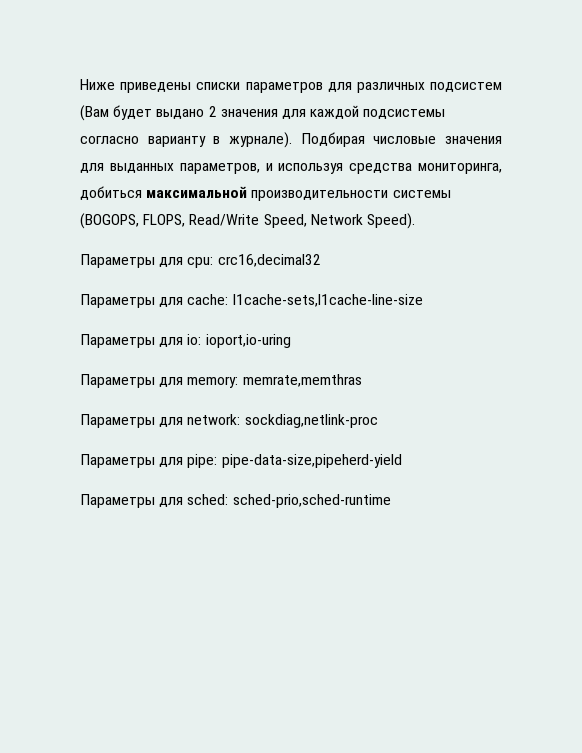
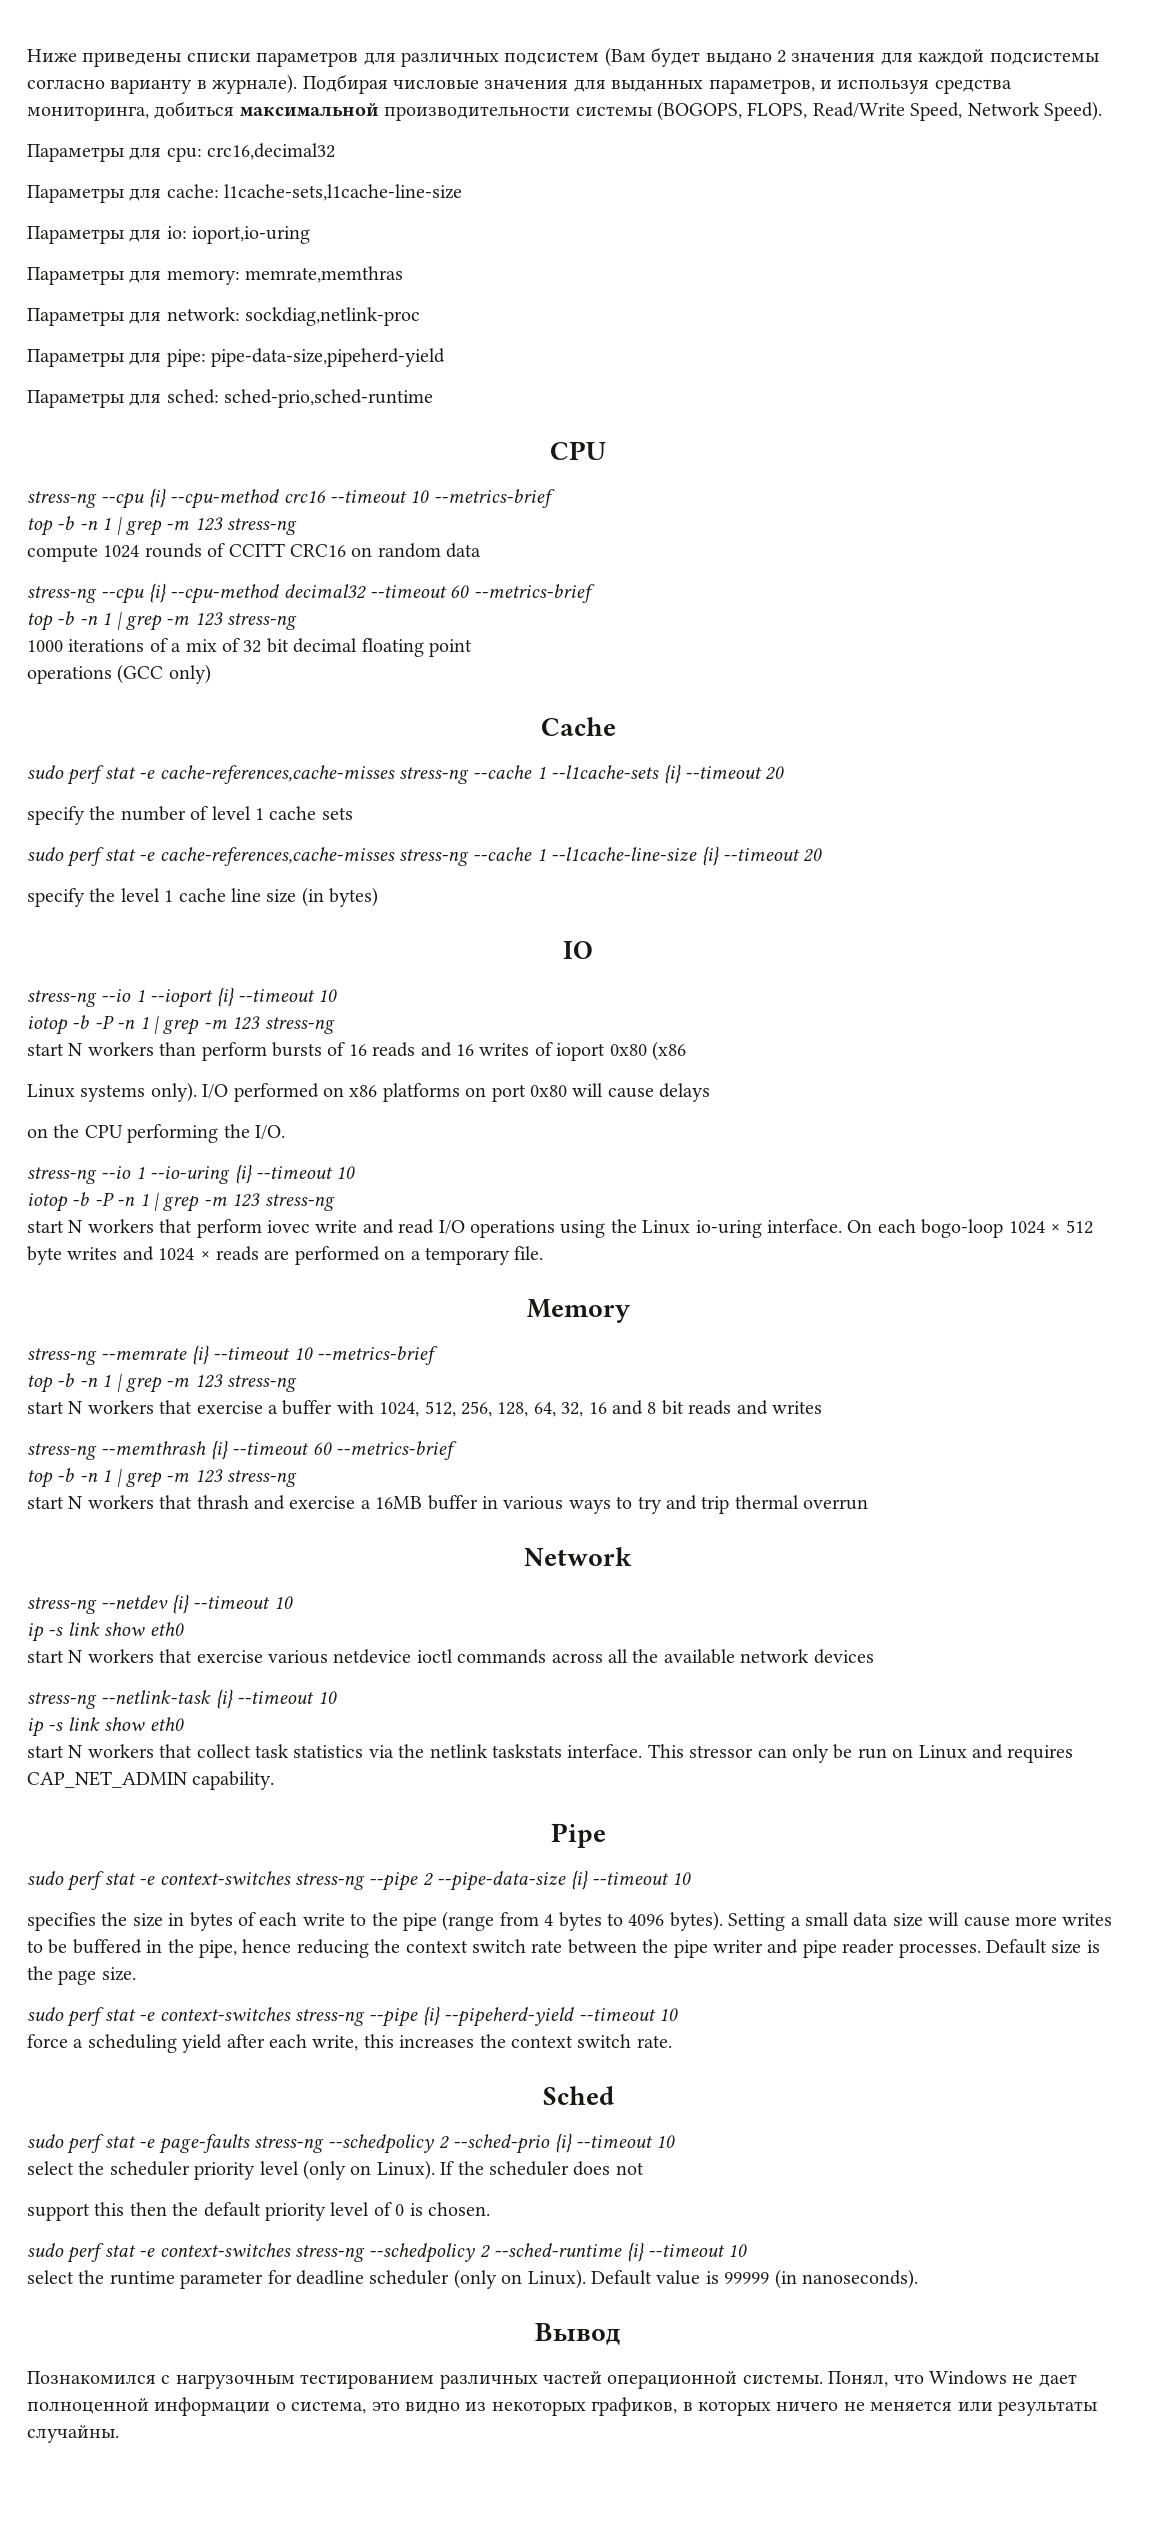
  Параметры для sched: sched-prio,sched-runtime
+ CPU
+ stress-ng --cpu {i} --cpu-method crc16 --timeout 10 --metrics-brief
+ top -b -n 1 | grep -m 123 stress-ng
+ compute 1024 rounds of CCITT CRC16 on random data
+ stress-ng --cpu {i} --cpu-method decimal32 --timeout 60 --metrics-brief
+ top -b -n 1 | grep -m 123 stress-ng
+ 1000 iterations of a mix of 32 bit decimal floating point
+ operations (GCC only)
+ Cache
+ sudo perf stat -e cache-references,cache-misses stress-ng --cache 1 --l1cache-sets {i} --timeout 20
+ specify the number of level 1 cache sets
+ sudo perf stat -e cache-references,cache-misses stress-ng --cache 1 --l1cache-line-size {i} --timeout 20
+ specify the level 1 cache line size (in bytes)
+ IO
+ stress-ng --io 1 --ioport {i} --timeout 10
+ iotop -b -P -n 1 | grep -m 123 stress-ng
+ start N workers than perform bursts of 16 reads and 16 writes of ioport 0x80 (x86
+ Linux systems only). I/O performed on x86 platforms on port 0x80 will cause delays
+ on the CPU performing the I/O.
+ stress-ng --io 1 --io-uring {i} --timeout 10
+ iotop -b -P -n 1 | grep -m 123 stress-ng
+ start N workers that perform iovec write and read I/O operations using the Linux io-uring interface. On each bogo-loop 1024 × 512 byte writes and 1024 × reads are performed on a temporary file.
+ Memory
+ stress-ng --memrate {i} --timeout 10 --metrics-brief
+ top -b -n 1 | grep -m 123 stress-ng
+ start N workers that exercise a buffer with 1024, 512, 256, 128, 64, 32, 16 and 8 bit reads and writes
+ stress-ng --memthrash {i} --timeout 60 --metrics-brief
+ top -b -n 1 | grep -m 123 stress-ng
+ start N workers that thrash and exercise a 16MB buffer in various ways to try and trip thermal overrun
+ Network
+ stress-ng --netdev {i} --timeout 10
+ ip -s link show eth0
+ start N workers that exercise various netdevice ioctl commands across all the available network devices
+ stress-ng --netlink-task {i} --timeout 10
+ ip -s link show eth0
+ start N workers that collect task statistics via the netlink taskstats interface. This stressor can only be run on Linux and requires CAP_NET_ADMIN capability.
+ Pipe
+ sudo perf stat -e context-switches stress-ng --pipe 2 --pipe-data-size {i} --timeout 10
+ specifies the size in bytes of each write to the pipe (range from 4 bytes to 4096 bytes). Setting a small data size will cause more writes to be buffered in the pipe, hence reducing the context switch rate between the pipe writer and pipe reader processes. Default size is the page size.
+ sudo perf stat -e context-switches stress-ng --pipe {i} --pipeherd-yield --timeout 10
+ force a scheduling yield after each write, this increases the context switch rate.
+ Sched
+ sudo perf stat -e page-faults stress-ng --schedpolicy 2 --sched-prio {i} --timeout 10
+ select the scheduler priority level (only on Linux). If the scheduler does not
+ support this then the default priority level of 0 is chosen.
+ sudo perf stat -e context-switches stress-ng --schedpolicy 2 --sched-runtime {i} --timeout 10
+ select the runtime parameter for deadline scheduler (only on Linux). Default value is 99999 (in nanoseconds).
+ Вывод
+ Познакомился с нагрузочным тестированием различных частей операционной системы. Понял, что Windows не дает полноценной информации о система, это видно из некоторых графиков, в которых ничего не меняется или результаты случайны.

